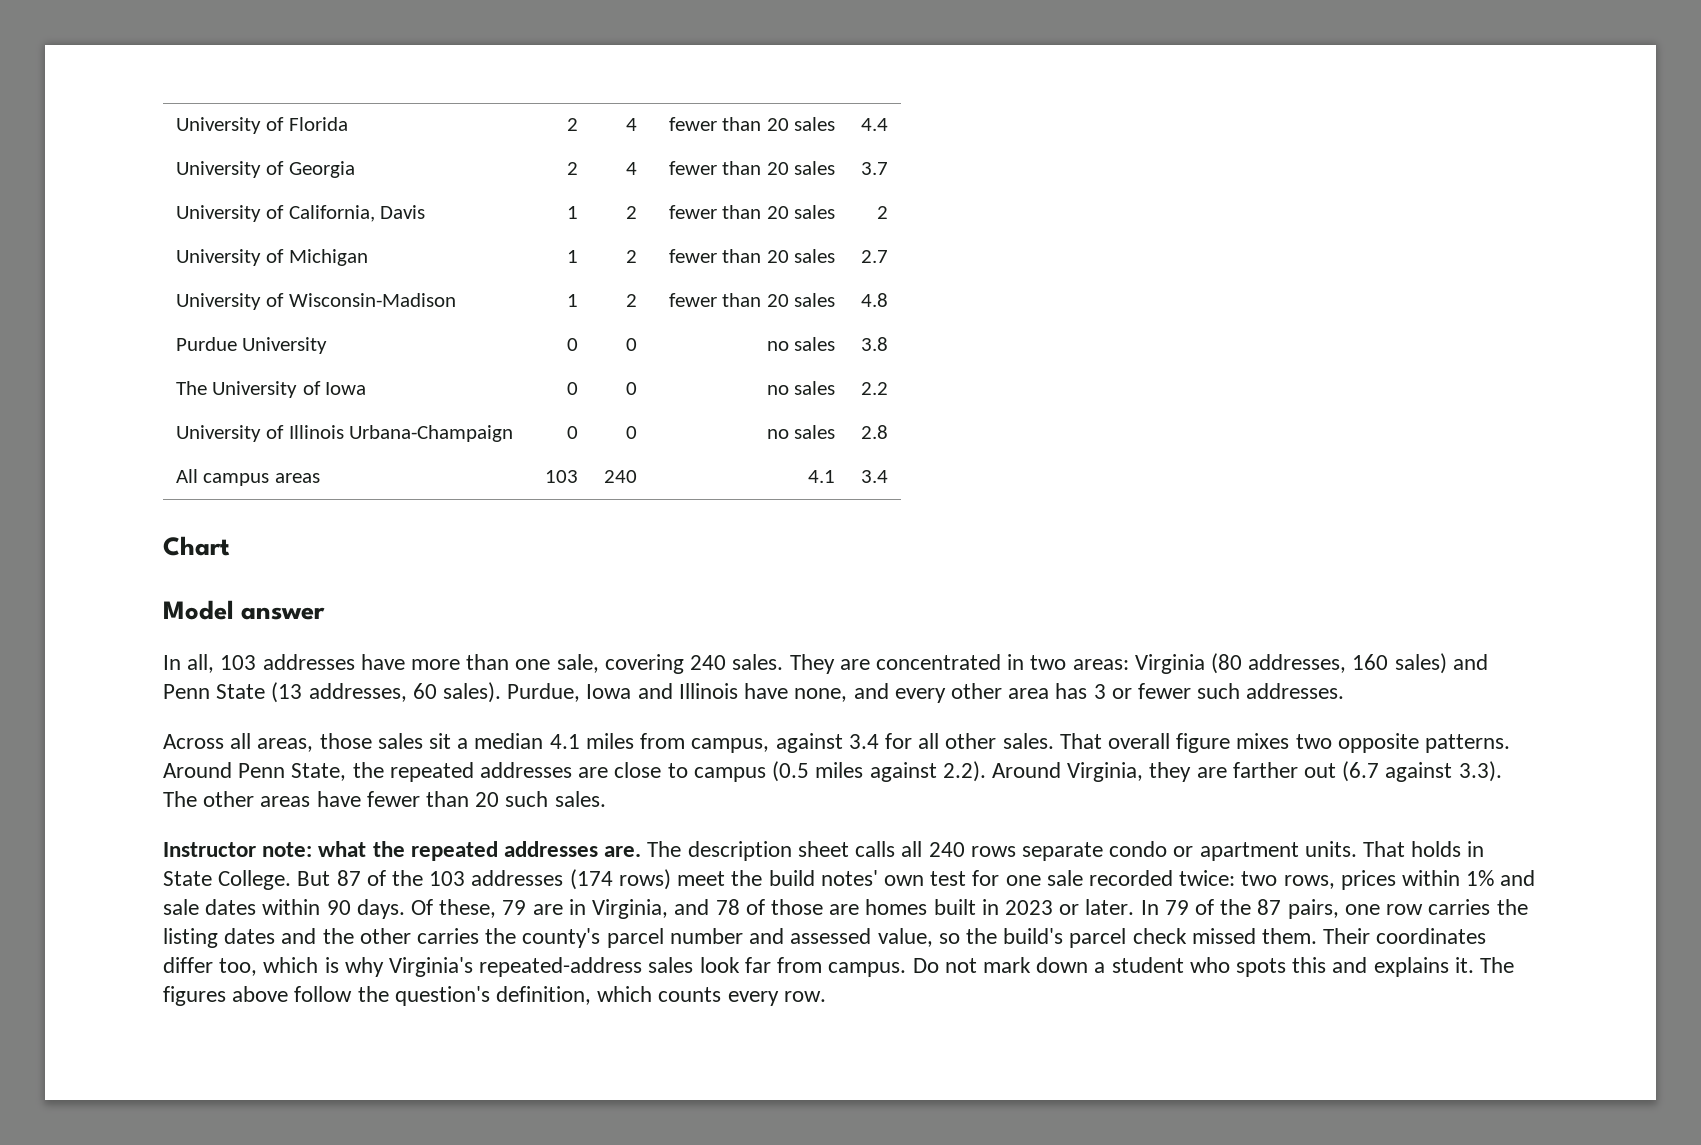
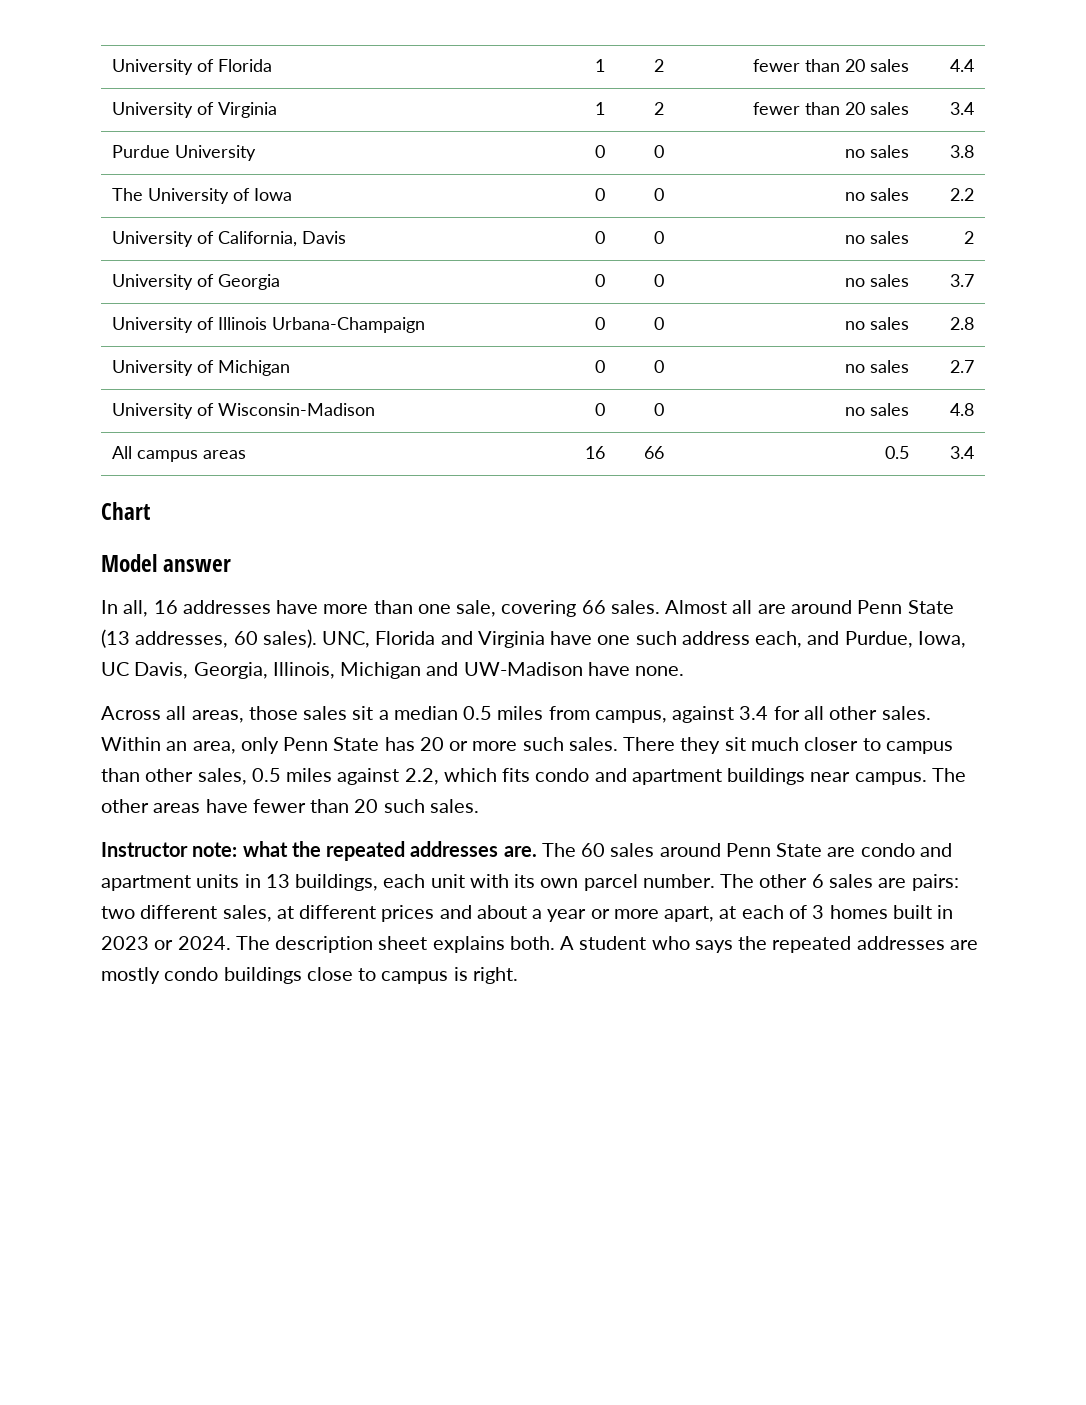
- University of Florida | 2 | 4 | fewer than 20 sales | 4.4
+ University of Florida | 1 | 2 | fewer than 20 sales | 4.4
- University of Georgia | 2 | 4 | fewer than 20 sales | 3.7
- University of California, Davis | 1 | 2 | fewer than 20 sales | 2
- University of Michigan | 1 | 2 | fewer than 20 sales | 2.7
- University of Wisconsin-Madison | 1 | 2 | fewer than 20 sales | 4.8
+ University of Virginia | 1 | 2 | fewer than 20 sales | 3.4
+ University of California, Davis | 0 | 0 | no sales | 2
+ University of Georgia | 0 | 0 | no sales | 3.7
+ University of Michigan | 0 | 0 | no sales | 2.7
+ University of Wisconsin-Madison | 0 | 0 | no sales | 4.8
- All campus areas | 103 | 240 | 4.1 | 3.4
+ All campus areas | 16 | 66 | 0.5 | 3.4
- In all, 103 addresses have more than one sale, covering 240 sales. They are concentrated in two areas: Virginia (80 addresses, 160 sales) and Penn State (13 addresses, 60 sales).
+ In all, 16 addresses have more than one sale, covering 66 sales. Almost all are around Penn State (13 addresses, 60 sales).
- Purdue, Iowa and Illinois have none, and every other area has 3 or fewer such addresses.
+ UNC, Florida and Virginia have one such address each, and Purdue, Iowa, UC Davis, Georgia, Illinois, Michigan and UW-Madison have none.
- Across all areas, those sales sit a median 4.1 miles from campus, against 3.4 for all other sales.
+ Across all areas, those sales sit a median 0.5 miles from campus, against 3.4 for all other sales.
- That overall figure mixes two opposite patterns. Around Penn State, the repeated addresses are close to campus (0.5 miles against 2.2). Around Virginia, they are farther out (6.7 against 3.3). The other areas have fewer than 20 such sales.
+ Within an area, only Penn State has 20 or more such sales. There they sit much closer to campus than other sales, 0.5 miles against 2.2, which fits condo and apartment buildings near campus. The other areas have fewer than 20 such sales.
- The description sheet calls all 240 rows separate condo or apartment units. That holds in State College. But 87 of the 103 addresses (174 rows) meet the build notes' own test for one sale recorded twice: two rows, prices within 1% and sale dates within 90 days. Of these, 79 are in Virginia, and 78 of those are homes built in 2023 or later. In 79 of the 87 pairs, one row carries the listing dates and the other carries the county's parcel number and assessed value, so the build's parcel check missed them. Their coordinates differ too, which is why Virginia's repeated-address sales look far from campus. Do not mark down a student who spots this and explains it. The figures above follow the question's definition, which counts every row.
+ The 60 sales around Penn State are condo and apartment units in 13 buildings, each unit with its own parcel number. The other 6 sales are pairs: two different sales, at different prices and about a year or more apart, at each of 3 homes built in 2023 or 2024. The description sheet explains both. A student who says the repeated addresses are mostly condo buildings close to campus is right.

